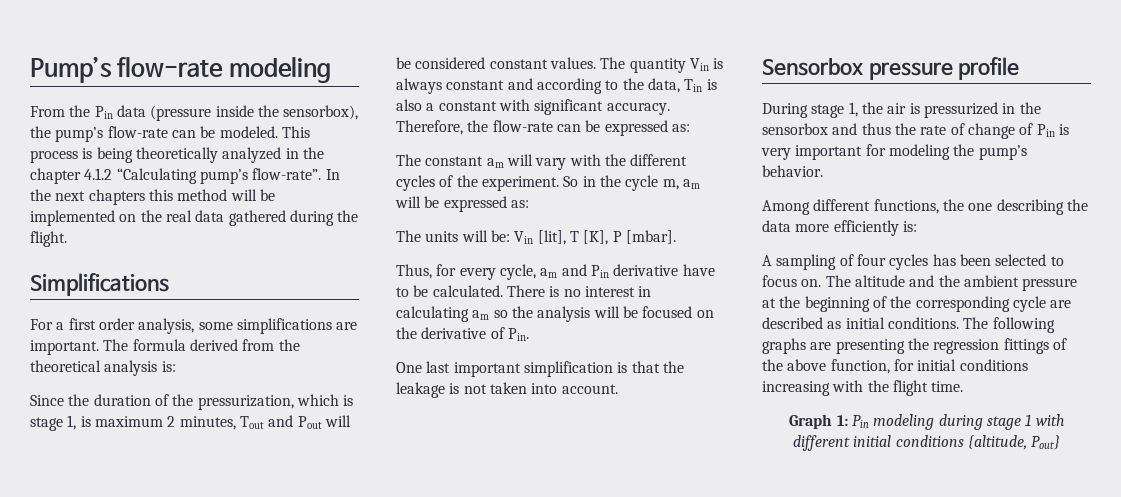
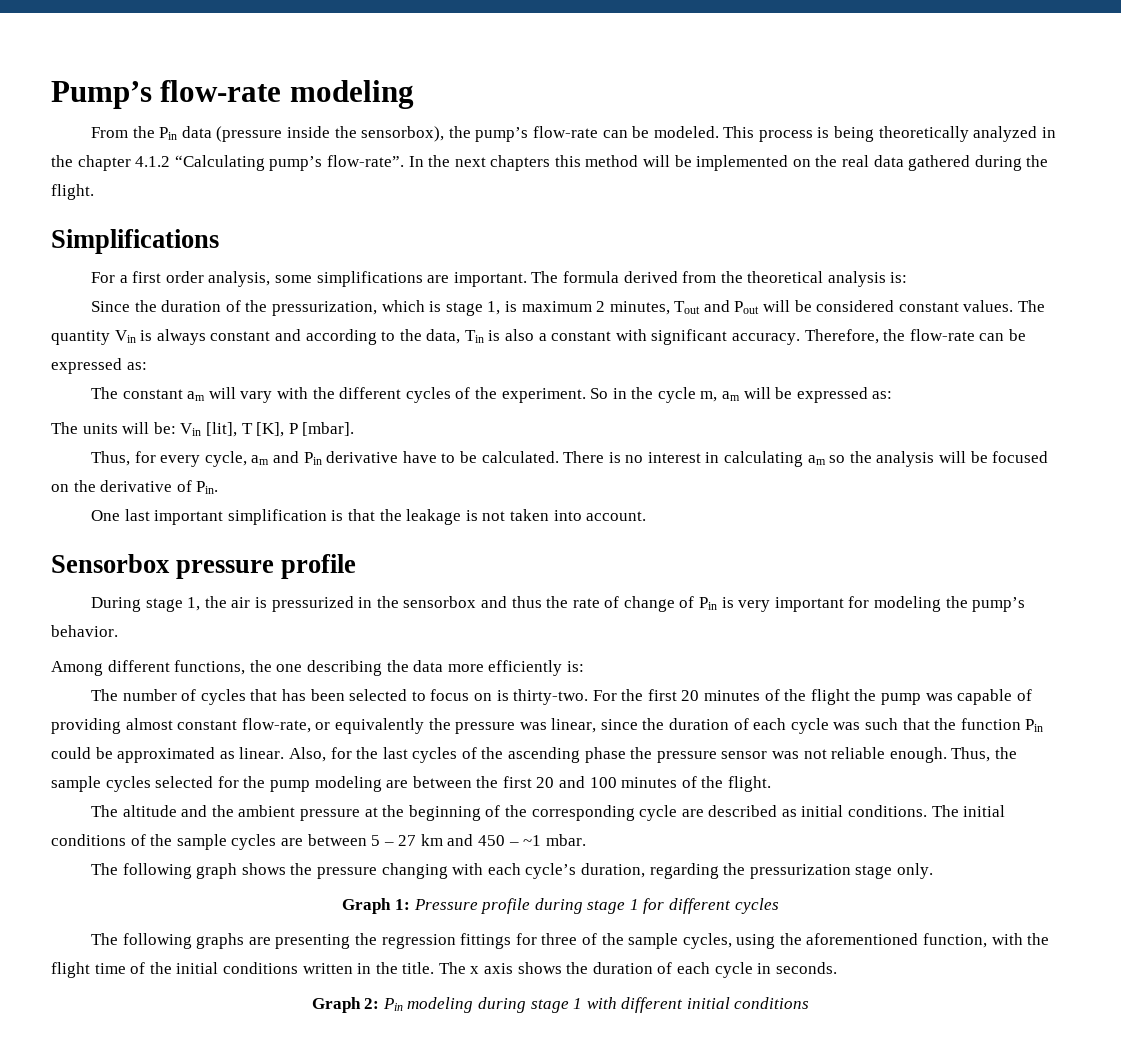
- A sampling of four cycles has been selected to focus on. The altitude and the ambient pressure at the beginning of the corresponding cycle are described as initial conditions.
+ The number of cycles that has been selected to focus on is thirty-two. For the first 20 minutes of the flight the pump was capable of providing almost constant flow-rate, or equivalently the pressure was linear, since the duration of each cycle was such that the function Pin could be approximated as linear. Also, for the last cycles of the ascending phase the pressure sensor was not reliable enough. Thus, the sample cycles selected for the pump modeling are between the first 20 and 100 minutes of the flight.
+ The altitude and the ambient pressure at the beginning of the corresponding cycle are described as initial conditions.
- The following graphs are presenting the regression fittings of the above function, for initial conditions increasing with the flight time.
- Graph 1: Pin modeling during stage 1 with different initial conditions {altitude, Pout}
+ The initial conditions of the sample cycles are between 5 – 27 km and 450 – ~1 mbar.
+ The following graph shows the pressure changing with each cycle’s duration, regarding the pressurization stage only.
+ Graph 1: Pressure profile during stage 1 for different cycles
+ The following graphs are presenting the regression fittings for three of the sample cycles, using the aforementioned function, with the flight time of the initial conditions written in the title. The x axis shows the duration of each cycle in seconds.
+ Graph 2: Pin modeling during stage 1 with different initial conditions

